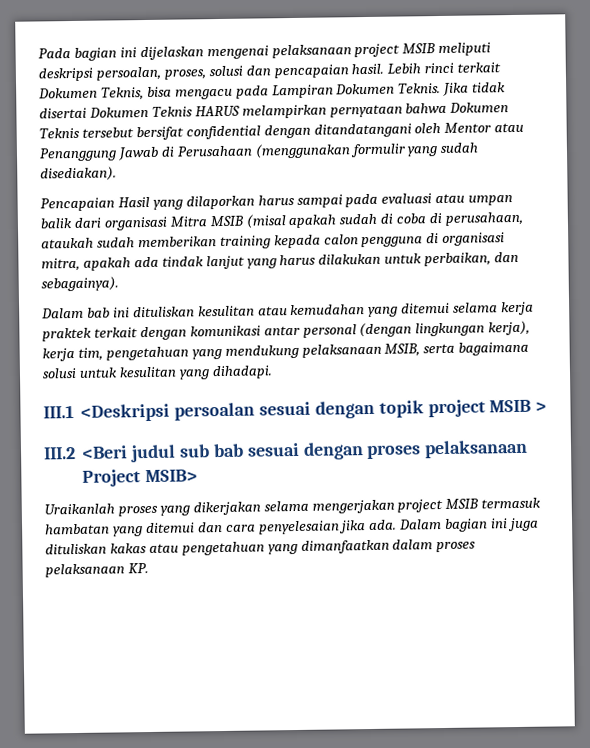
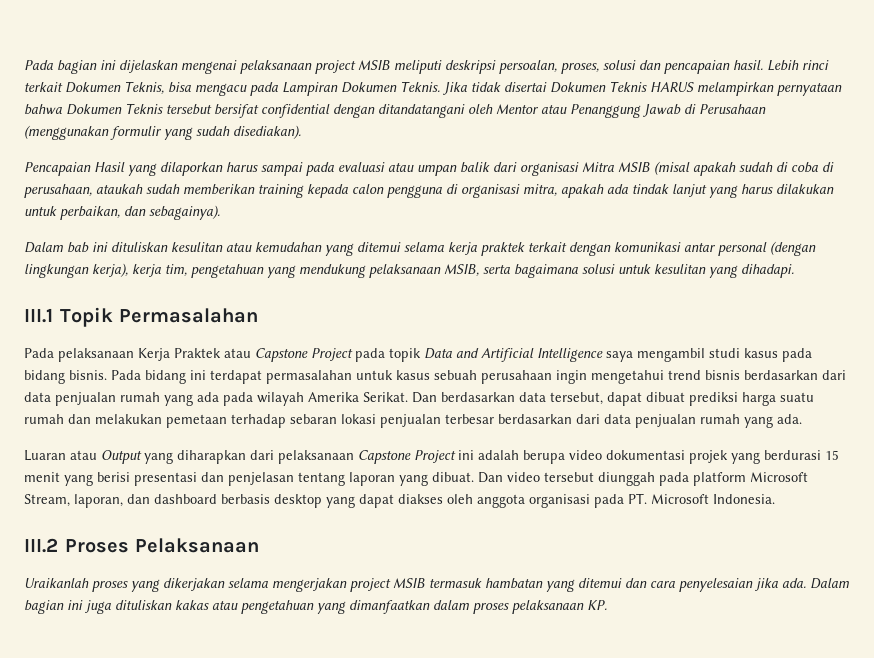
- III.1 <Deskripsi persoalan sesuai dengan topik project MSIB >
- III.2 <Beri judul sub bab sesuai dengan proses pelaksanaan Project MSIB>
+ III.1 Topik Permasalahan
+ Pada pelaksanaan Kerja Praktek atau Capstone Project pada topik Data and Artificial Intelligence saya mengambil studi kasus pada bidang bisnis. Pada bidang ini terdapat permasalahan untuk kasus sebuah perusahaan ingin mengetahui trend bisnis berdasarkan dari data penjualan rumah yang ada pada wilayah Amerika Serikat. Dan berdasarkan data tersebut, dapat dibuat prediksi harga suatu rumah dan melakukan pemetaan terhadap sebaran lokasi penjualan terbesar berdasarkan dari data penjualan rumah yang ada.
+ Luaran atau Output yang diharapkan dari pelaksanaan Capstone Project ini adalah berupa video dokumentasi projek yang berdurasi 15 menit yang berisi presentasi dan penjelasan tentang laporan yang dibuat. Dan video tersebut diunggah pada platform Microsoft Stream, laporan, dan dashboard berbasis desktop yang dapat diakses oleh anggota organisasi pada PT. Microsoft Indonesia.
+ III.2 Proses Pelaksanaan

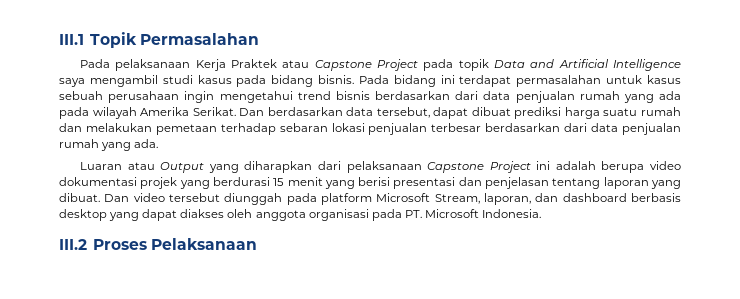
- Pada bagian ini dijelaskan mengenai pelaksanaan project MSIB meliputi deskripsi persoalan, proses, solusi dan pencapaian hasil. Lebih rinci terkait Dokumen Teknis, bisa mengacu pada Lampiran Dokumen Teknis. Jika tidak disertai Dokumen Teknis HARUS melampirkan pernyataan bahwa Dokumen Teknis tersebut bersifat confidential dengan ditandatangani oleh Mentor atau Penanggung Jawab di Perusahaan (menggunakan formulir yang sudah disediakan).
- Pencapaian Hasil yang dilaporkan harus sampai pada evaluasi atau umpan balik dari organisasi Mitra MSIB (misal apakah sudah di coba di perusahaan, ataukah sudah memberikan training kepada calon pengguna di organisasi mitra, apakah ada tindak lanjut yang harus dilakukan untuk perbaikan, dan sebagainya).
- Dalam bab ini dituliskan kesulitan atau kemudahan yang ditemui selama kerja praktek terkait dengan komunikasi antar personal (dengan lingkungan kerja), kerja tim, pengetahuan yang mendukung pelaksanaan MSIB, serta bagaimana solusi untuk kesulitan yang dihadapi.
- Uraikanlah proses yang dikerjakan selama mengerjakan project MSIB termasuk hambatan yang ditemui dan cara penyelesaian jika ada. Dalam bagian ini juga dituliskan kakas atau pengetahuan yang dimanfaatkan dalam proses pelaksanaan KP.

